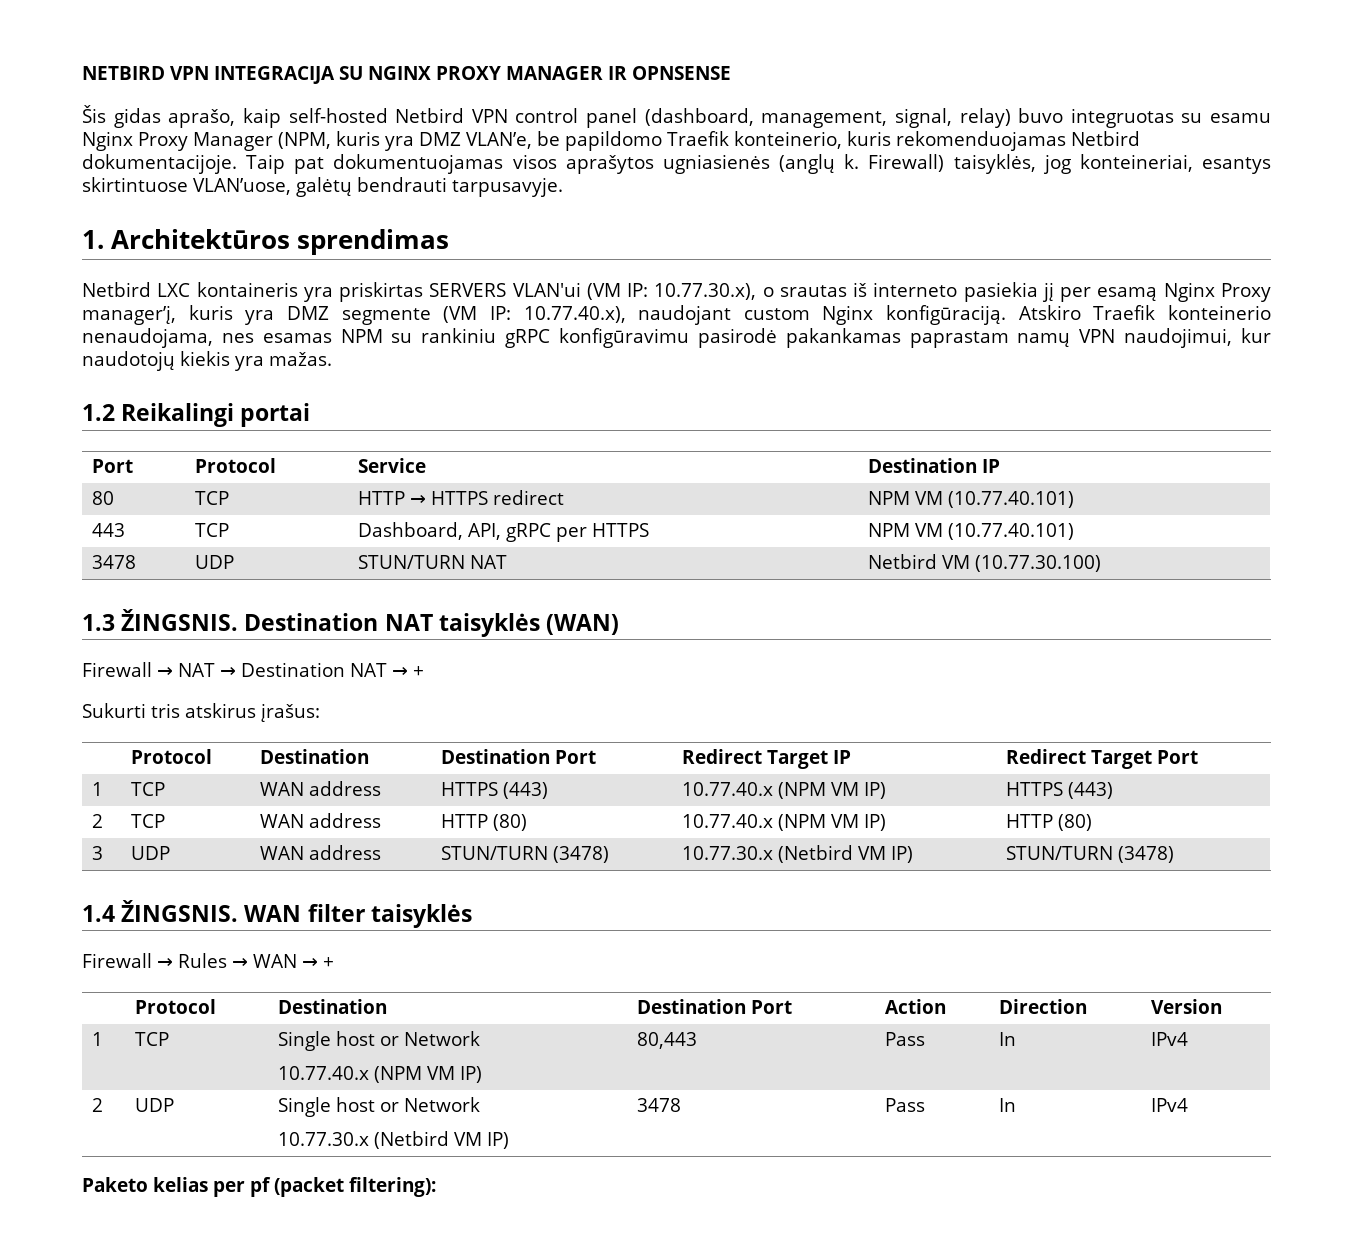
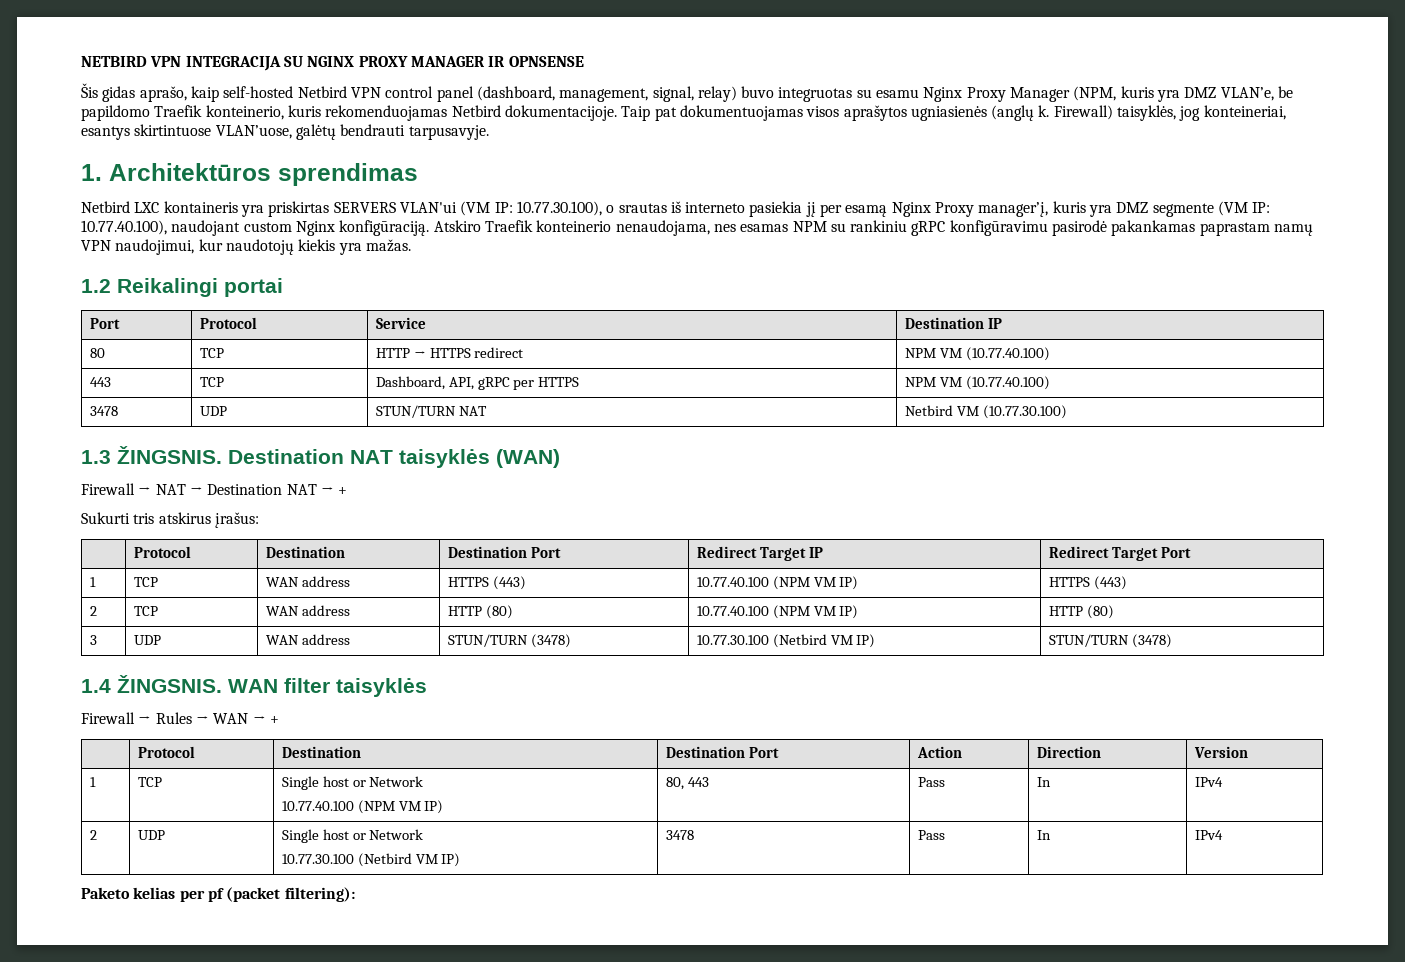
- Netbird LXC kontaineris yra priskirtas SERVERS VLAN'ui (VM IP: 10.77.30.x), o srautas iš interneto pasiekia jį per esamą Nginx Proxy manager’į, kuris yra DMZ segmente (VM IP: 10.77.40.x), naudojant custom Nginx konfigūraciją.
+ Netbird LXC kontaineris yra priskirtas SERVERS VLAN'ui (VM IP: 10.77.30.100), o srautas iš interneto pasiekia jį per esamą Nginx Proxy manager’į, kuris yra DMZ segmente (VM IP: 10.77.40.100), naudojant custom Nginx konfigūraciją.
- 80 | TCP | HTTP → HTTPS redirect | NPM VM (10.77.40.101)
+ 80 | TCP | HTTP → HTTPS redirect | NPM VM (10.77.40.100)
- 443 | TCP | Dashboard, API, gRPC per HTTPS | NPM VM (10.77.40.101)
+ 443 | TCP | Dashboard, API, gRPC per HTTPS | NPM VM (10.77.40.100)
- 1 | TCP | WAN address | HTTPS (443) | 10.77.40.x (NPM VM IP) | HTTPS (443)
+ 1 | TCP | WAN address | HTTPS (443) | 10.77.40.100 (NPM VM IP) | HTTPS (443)
- 2 | TCP | WAN address | HTTP (80) | 10.77.40.x (NPM VM IP) | HTTP (80)
+ 2 | TCP | WAN address | HTTP (80) | 10.77.40.100 (NPM VM IP) | HTTP (80)
- 3 | UDP | WAN address | STUN/TURN (3478) | 10.77.30.x (Netbird VM IP) | STUN/TURN (3478)
+ 3 | UDP | WAN address | STUN/TURN (3478) | 10.77.30.100 (Netbird VM IP) | STUN/TURN (3478)
  1 | TCP | Single host or Network
- 10.77.40.x (NPM VM IP) | 80,443 | Pass | In | IPv4
+ 10.77.40.100 (NPM VM IP) | 80, 443 | Pass | In | IPv4
  2 | UDP | Single host or Network
- 10.77.30.x (Netbird VM IP) | 3478 | Pass | In | IPv4
+ 10.77.30.100 (Netbird VM IP) | 3478 | Pass | In | IPv4

